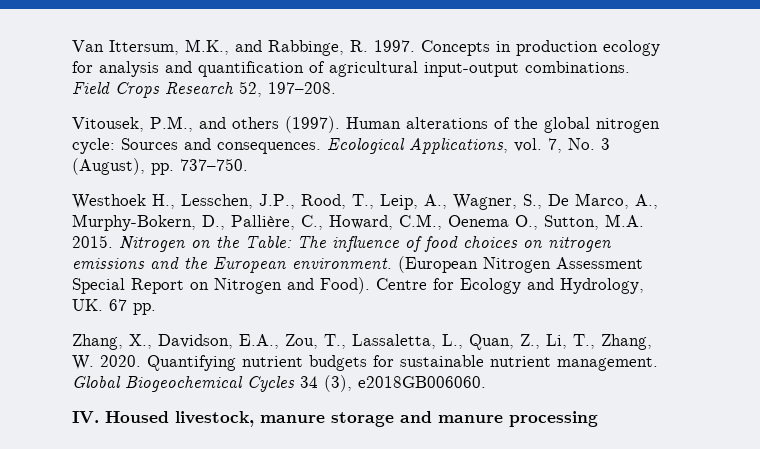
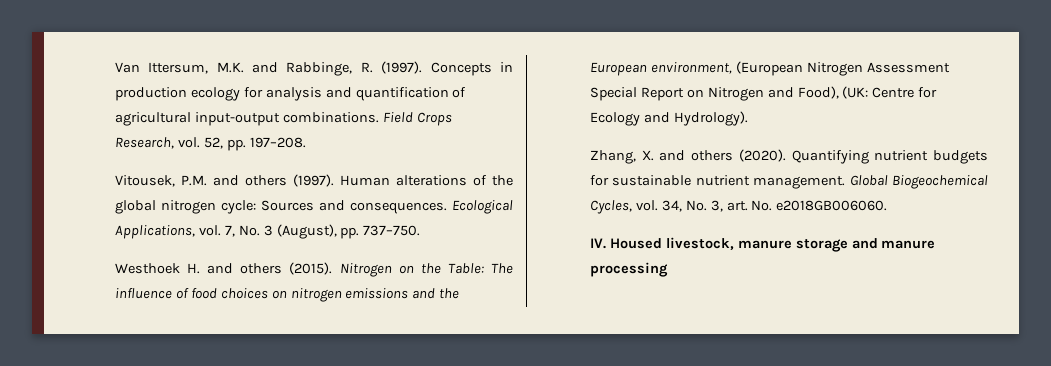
- Van Ittersum, M.K., and Rabbinge, R. 1997.
+ Van Ittersum, M.K. and Rabbinge, R. (1997).
- Field Crops Research 52, 197–208.
+ Field Crops Research, vol. 52, pp. 197–208.
- Vitousek, P.M., and others (1997).
+ Vitousek, P.M. and others (1997).
- Westhoek H., Lesschen, J.P., Rood, T., Leip, A., Wagner, S., De Marco, A., Murphy-Bokern, D., Pallière, C., Howard, C.M., Oenema O., Sutton, M.A. 2015.
+ Westhoek H. and others (2015).
- Nitrogen on the Table: The influence of food choices on nitrogen emissions and the European environment. (European Nitrogen Assessment Special Report on Nitrogen and Food). Centre for Ecology and Hydrology, UK. 67 pp.
- Zhang, X., Davidson, E.A., Zou, T., Lassaletta, L., Quan, Z., Li, T., Zhang, W. 2020.
+ Nitrogen on the Table: The influence of food choices on nitrogen emissions and the European environment, (European Nitrogen Assessment Special Report on Nitrogen and Food), (UK: Centre for Ecology and Hydrology).
+ Zhang, X. and others (2020).
- Global Biogeochemical Cycles 34 (3), e2018GB006060.
+ Global Biogeochemical Cycles, vol. 34, No. 3, art. No. e2018GB006060.

